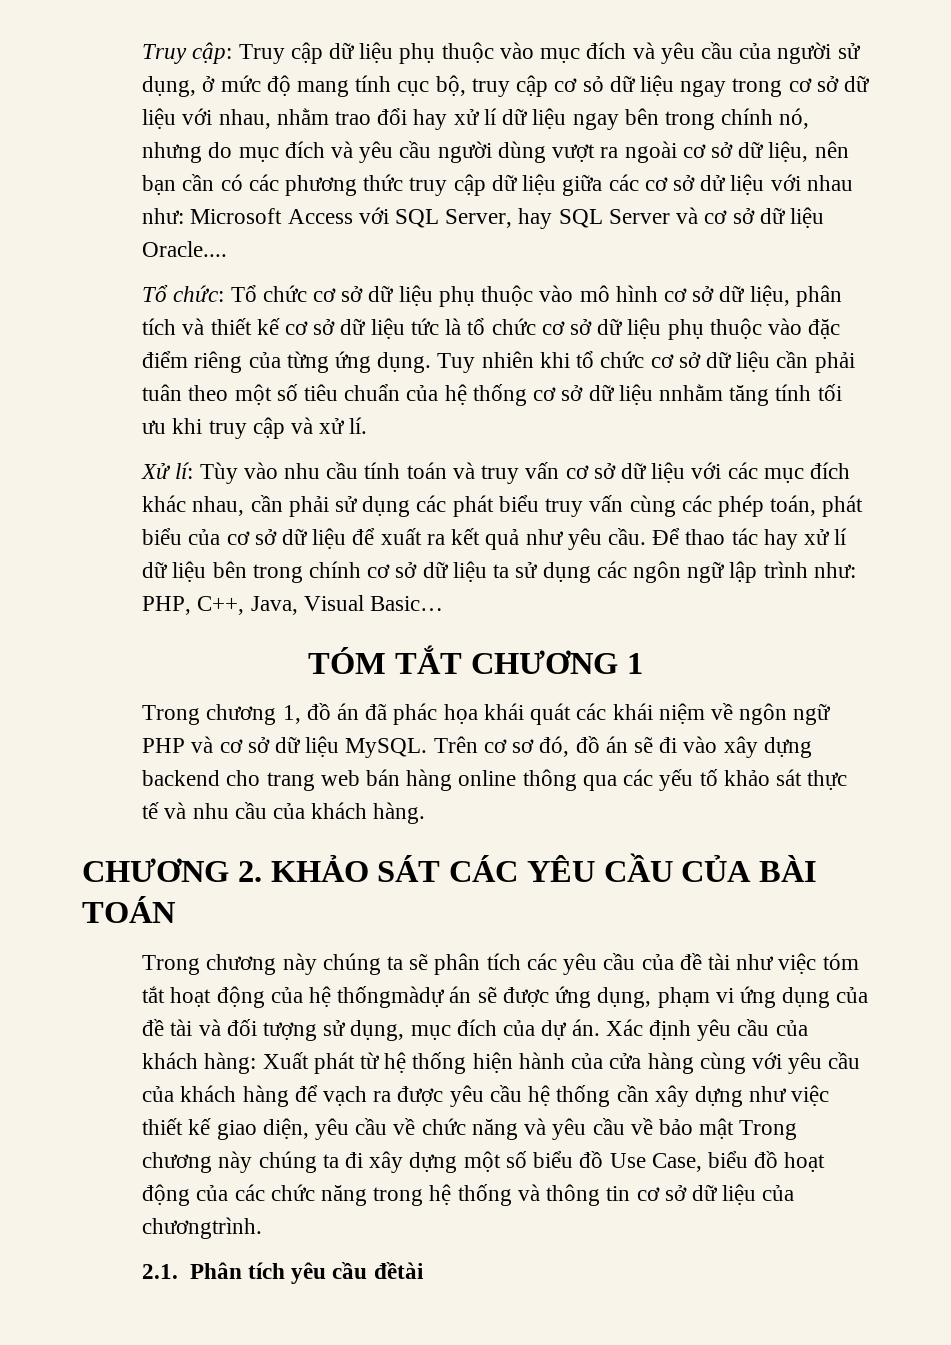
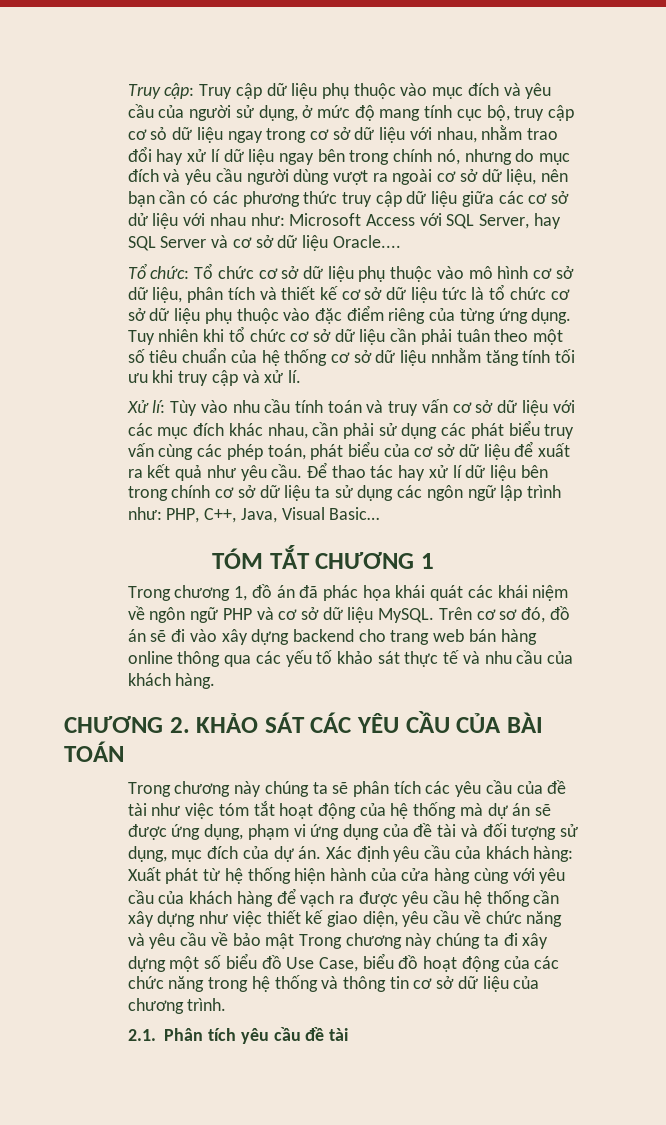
- Trong chương này chúng ta sẽ phân tích các yêu cầu của đề tài như việc tóm tắt hoạt động của hệ thốngmàdự án sẽ được ứng dụng, phạm vi ứng dụng của đề tài và đối tượng sử dụng, mục đích của dự án.
+ Trong chương này chúng ta sẽ phân tích các yêu cầu của đề tài như việc tóm tắt hoạt động của hệ thống mà dự án sẽ được ứng dụng, phạm vi ứng dụng của đề tài và đối tượng sử dụng, mục đích của dự án.
- Xuất phát từ hệ thống hiện hành của cửa hàng cùng với yêu cầu của khách hàng để vạch ra được yêu cầu hệ thống cần xây dựng như việc thiết kế giao diện, yêu cầu về chức năng và yêu cầu về bảo mật Trong chương này chúng ta đi xây dựng một số biểu đồ Use Case, biểu đồ hoạt động của các chức năng trong hệ thống và thông tin cơ sở dữ liệu của chươngtrình.
+ Xuất phát từ hệ thống hiện hành của cửa hàng cùng với yêu cầu của khách hàng để vạch ra được yêu cầu hệ thống cần xây dựng như việc thiết kế giao diện, yêu cầu về chức năng và yêu cầu về bảo mật Trong chương này chúng ta đi xây dựng một số biểu đồ Use Case, biểu đồ hoạt động của các chức năng trong hệ thống và thông tin cơ sở dữ liệu của chương trình.
- 2.1. Phân tích yêu cầu đềtài
+ 2.1. Phân tích yêu cầu đề tài

